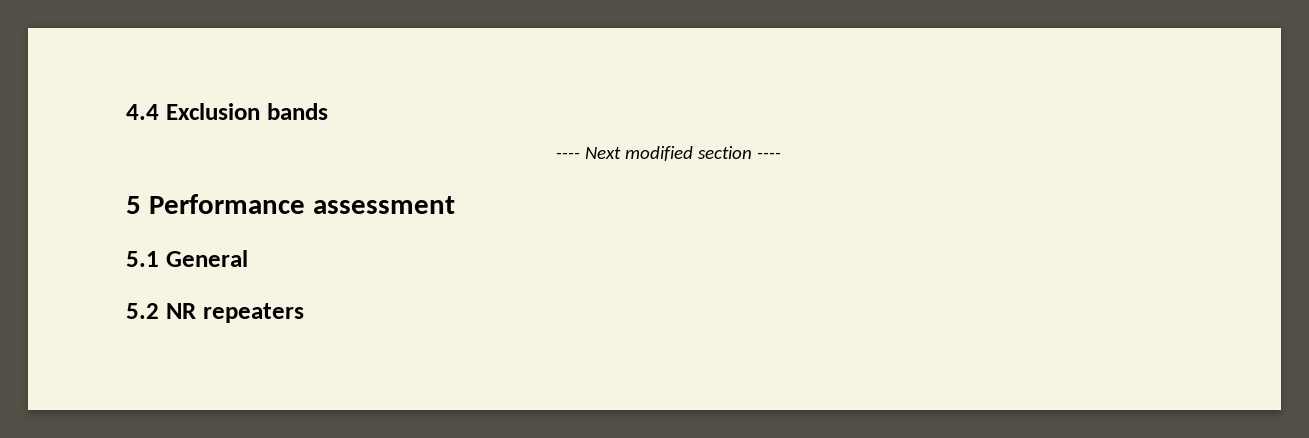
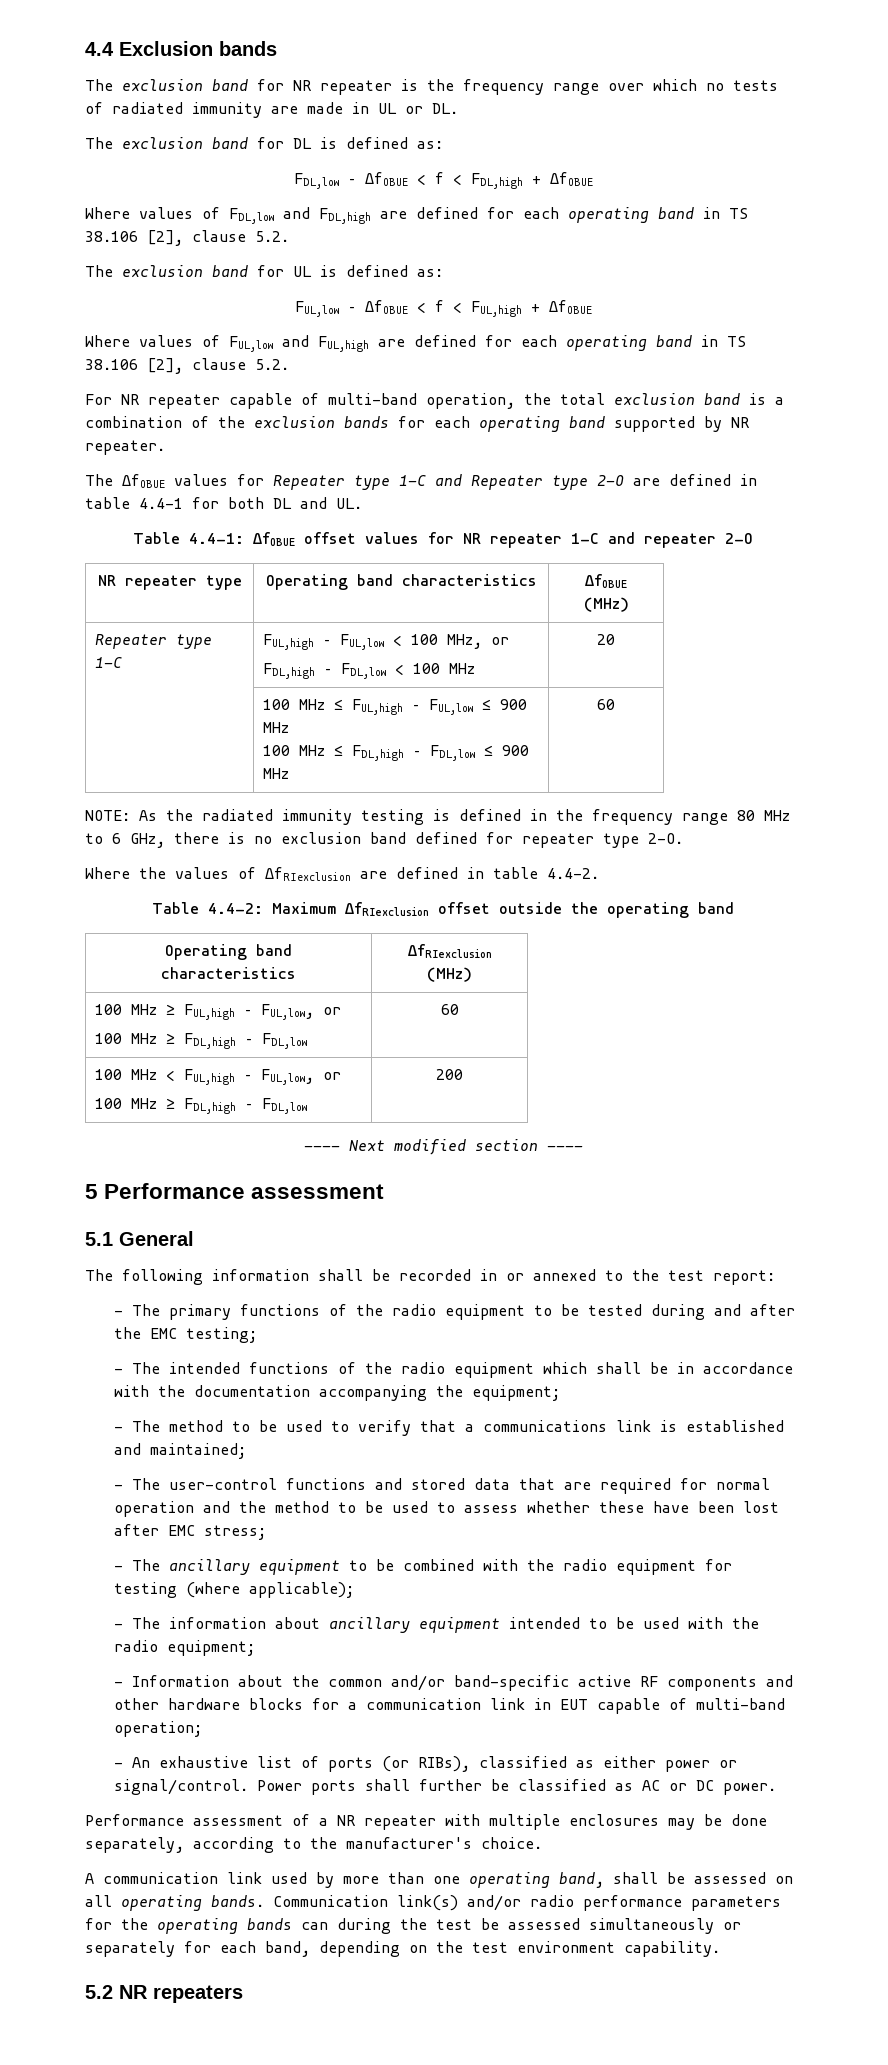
+ The exclusion band for NR repeater is the frequency range over which no tests of radiated immunity are made in UL or DL.
+ The exclusion band for DL is defined as:
+ FDL,low – ΔfOBUE < f < FDL,high + ΔfOBUE
+ Where values of FDL,low and FDL,high are defined for each operating band in TS 38.106 [2], clause 5.2.
+ The exclusion band for UL is defined as:
+ FUL,low – ΔfOBUE < f < FUL,high + ΔfOBUE
+ Where values of FUL,low and FUL,high are defined for each operating band in TS 38.106 [2], clause 5.2.
+ For NR repeater capable of multi-band operation, the total exclusion band is a combination of the exclusion bands for each operating band supported by NR repeater.
+ The ΔfOBUE values for Repeater type 1-C and Repeater type 2-O are defined in table 4.4-1 for both DL and UL.
+ Table 4.4-1: ΔfOBUE offset values for NR repeater 1-C and repeater 2-O
+ NR repeater type | Operating band characteristics | ΔfOBUE (MHz)
+ Repeater type 1-C | FUL,high – FUL,low < 100 MHz, or
+ FDL,high – FDL,low < 100 MHz | 20
+ | 100 MHz ≤ FUL,high – FUL,low ≤ 900 MHz
+ 100 MHz ≤ FDL,high – FDL,low ≤ 900 MHz | 60
+ NOTE: As the radiated immunity testing is defined in the frequency range 80 MHz to 6 GHz, there is no exclusion band defined for repeater type 2-O.
+ Where the values of ΔfRIexclusion are defined in table 4.4-2.
+ Table 4.4-2: Maximum ΔfRIexclusion offset outside the operating band
+ Operating band characteristics | ΔfRIexclusion (MHz)
+ 100 MHz ≥ FUL,high – FUL,low, or
+ 100 MHz ≥ FDL,high – FDL,low | 60
+ 100 MHz < FUL,high – FUL,low, or
+ 100 MHz ≥ FDL,high – FDL,low | 200
+ The following information shall be recorded in or annexed to the test report:
+ - The primary functions of the radio equipment to be tested during and after the EMC testing;
+ - The intended functions of the radio equipment which shall be in accordance with the documentation accompanying the equipment;
+ - The method to be used to verify that a communications link is established and maintained;
+ - The user-control functions and stored data that are required for normal operation and the method to be used to assess whether these have been lost after EMC stress;
+ - The ancillary equipment to be combined with the radio equipment for testing (where applicable);
+ - The information about ancillary equipment intended to be used with the radio equipment;
+ - Information about the common and/or band-specific active RF components and other hardware blocks for a communication link in EUT capable of multi-band operation;
+ - An exhaustive list of ports (or RIBs), classified as either power or signal/control. Power ports shall further be classified as AC or DC power.
+ Performance assessment of a NR repeater with multiple enclosures may be done separately, according to the manufacturer's choice.
+ A communication link used by more than one operating band, shall be assessed on all operating bands. Communication link(s) and/or radio performance parameters for the operating bands can during the test be assessed simultaneously or separately for each band, depending on the test environment capability.

